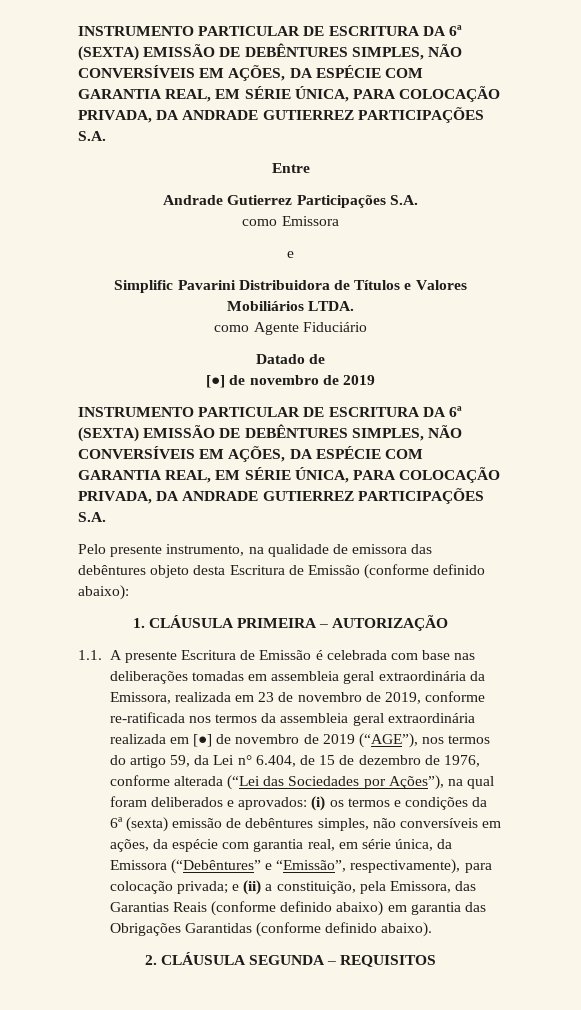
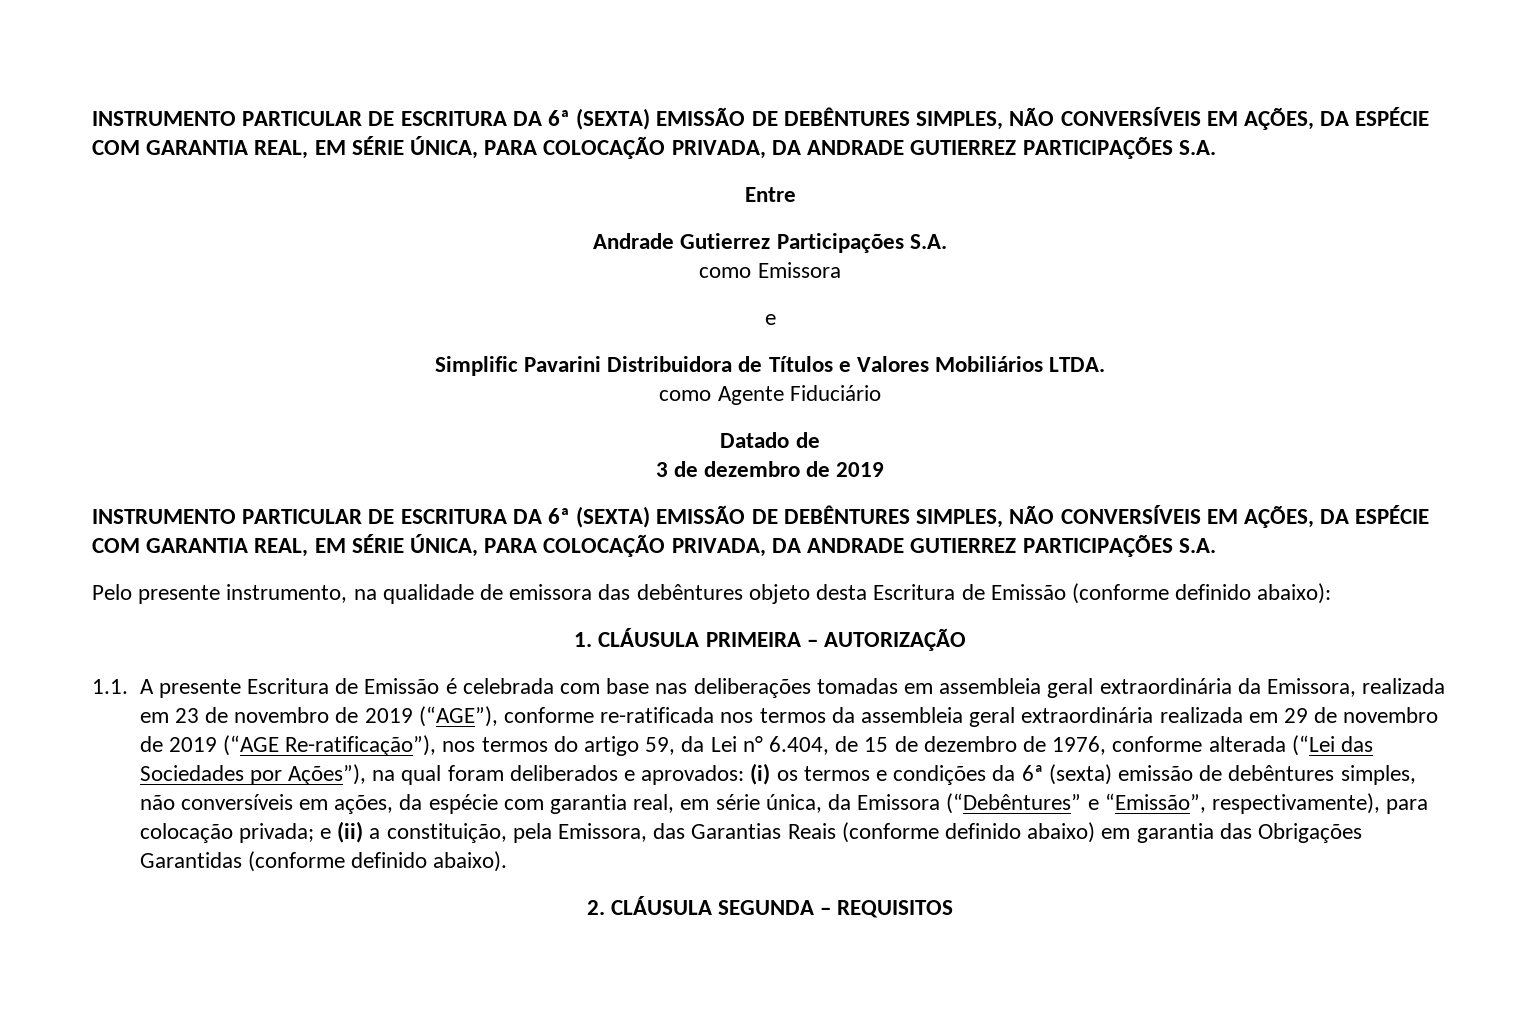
  Datado de
- [●] de novembro de 2019
+ 3 de dezembro de 2019
- 1.1. A presente Escritura de Emissão é celebrada com base nas deliberações tomadas em assembleia geral extraordinária da Emissora, realizada em 23 de novembro de 2019, conforme re-ratificada nos termos da assembleia geral extraordinária realizada em [●] de novembro de 2019 (“AGE”), nos termos do artigo 59, da Lei n° 6.404, de 15 de dezembro de 1976, conforme alterada (“Lei das Sociedades por Ações”), na qual foram deliberados e aprovados:
+ 1.1. A presente Escritura de Emissão é celebrada com base nas deliberações tomadas em assembleia geral extraordinária da Emissora, realizada em 23 de novembro de 2019 (“AGE”), conforme re-ratificada nos termos da assembleia geral extraordinária realizada em 29 de novembro de 2019 (“AGE Re-ratificação”), nos termos do artigo 59, da Lei n° 6.404, de 15 de dezembro de 1976, conforme alterada (“Lei das Sociedades por Ações”), na qual foram deliberados e aprovados:

